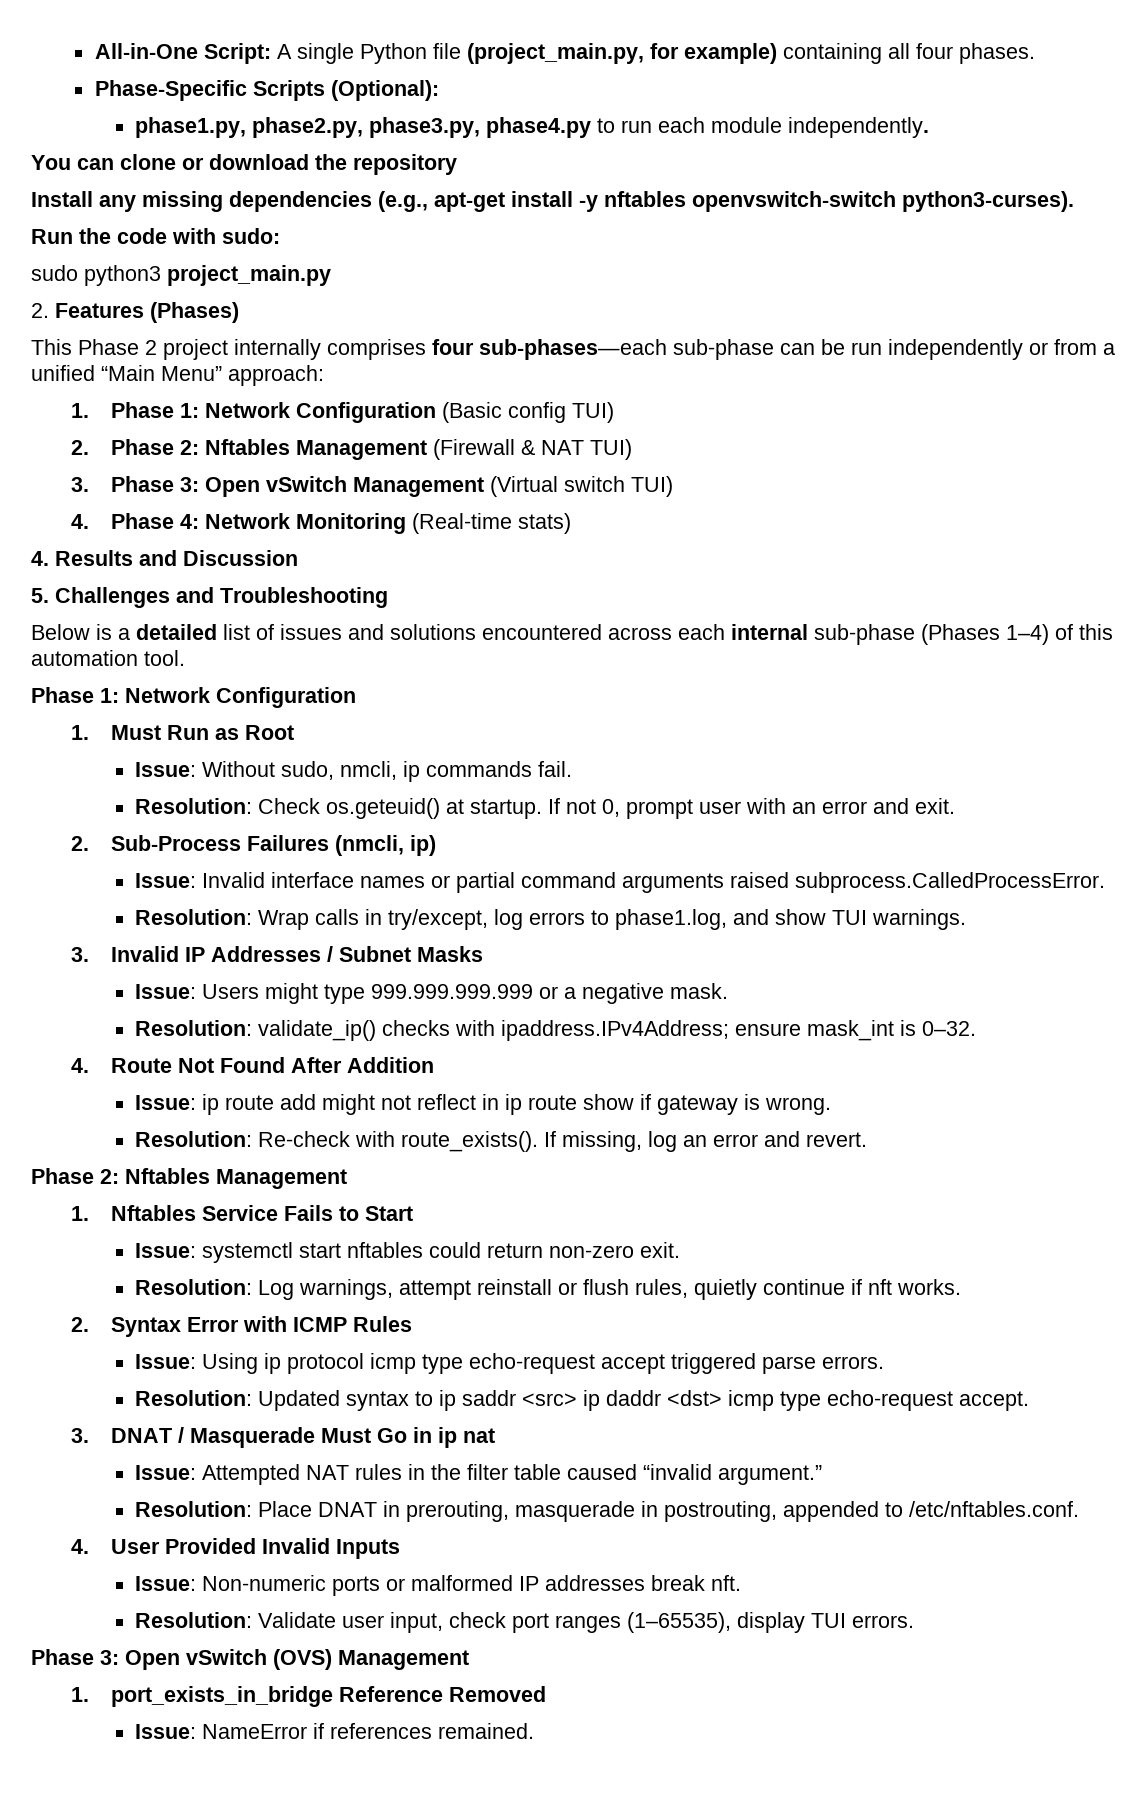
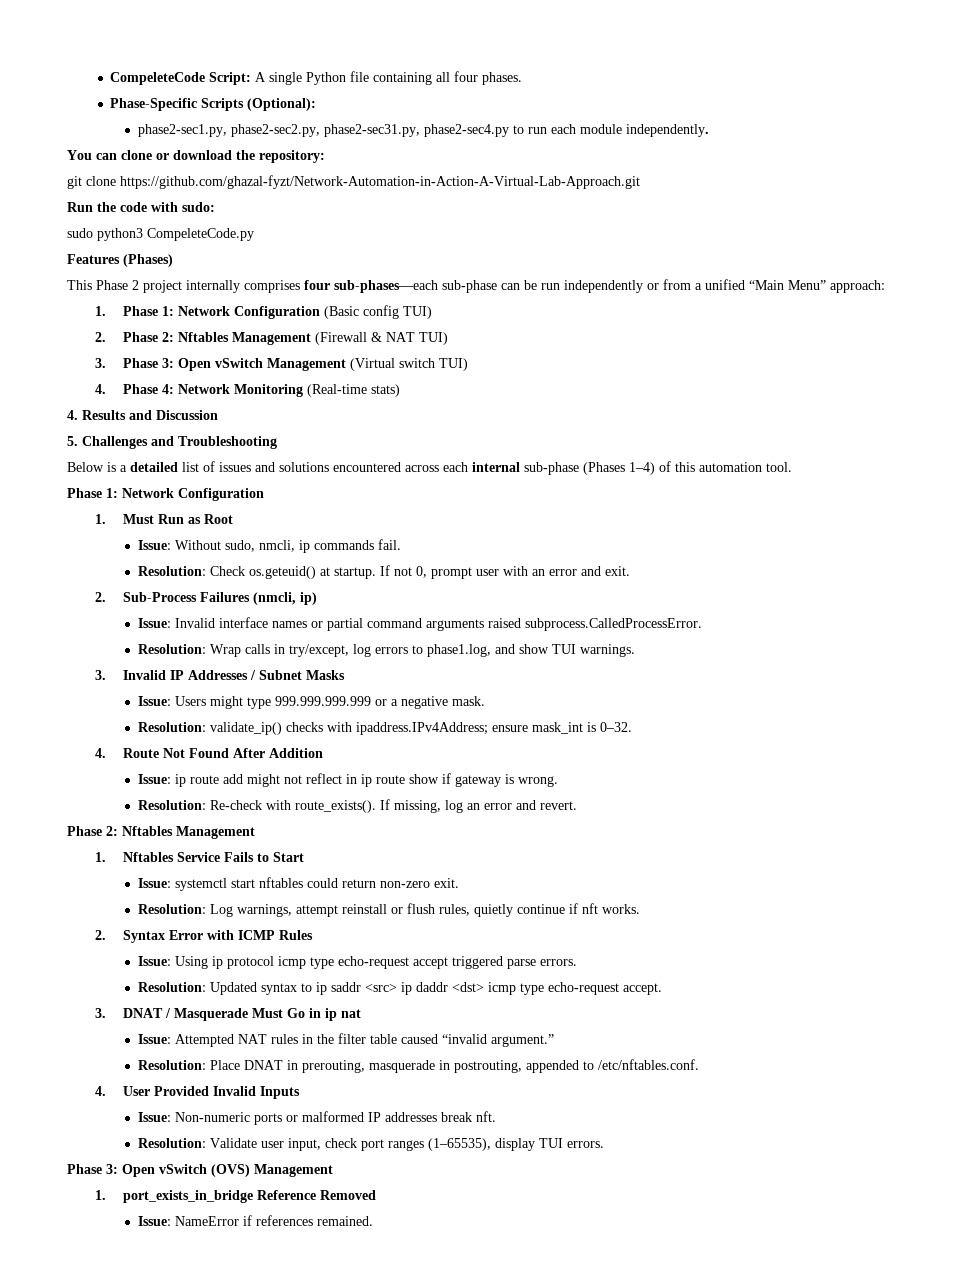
- All-in-One Script: A single Python file (project_main.py, for example) containing all four phases.
+ CompeleteCode Script: A single Python file containing all four phases.
- phase1.py, phase2.py, phase3.py, phase4.py to run each module independently.
+ phase2-sec1.py, phase2-sec2.py, phase2-sec31.py, phase2-sec4.py to run each module independently.
- You can clone or download the repository
- Install any missing dependencies (e.g., apt-get install -y nftables openvswitch-switch python3-curses).
+ You can clone or download the repository:
+ git clone https://github.com/ghazal-fyzt/Network-Automation-in-Action-A-Virtual-Lab-Approach.git
- sudo python3 project_main.py
- 2. Features (Phases)
+ sudo python3 CompeleteCode.py
+ Features (Phases)

